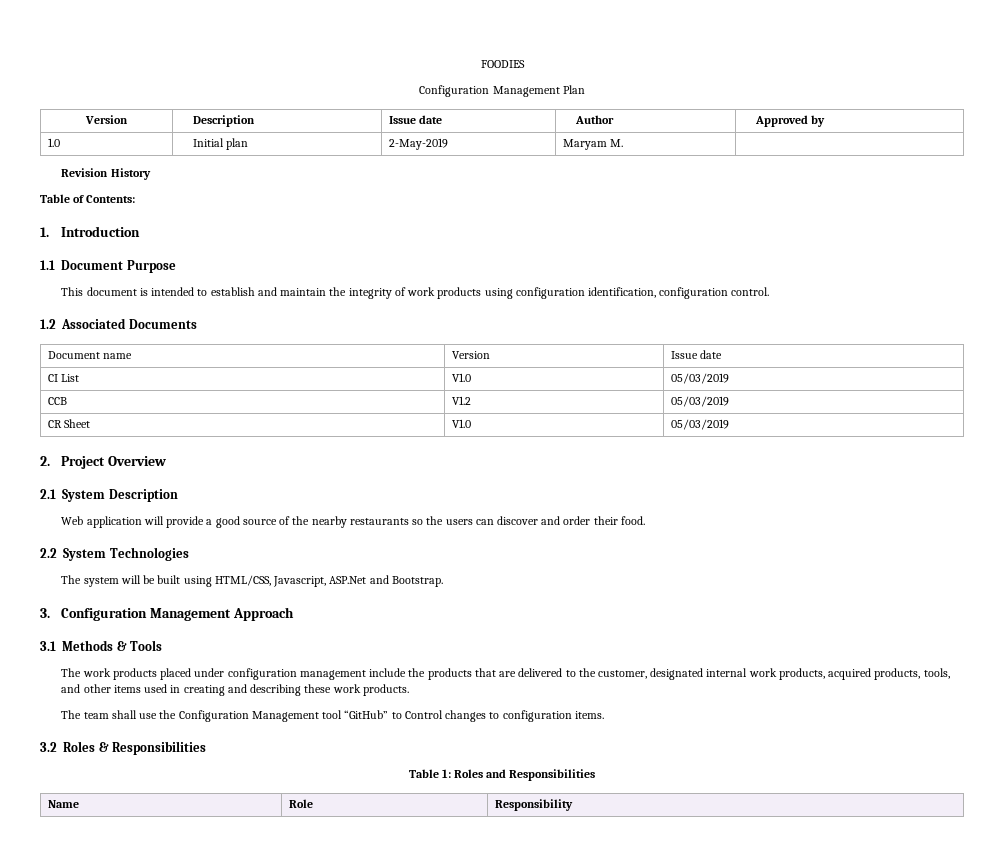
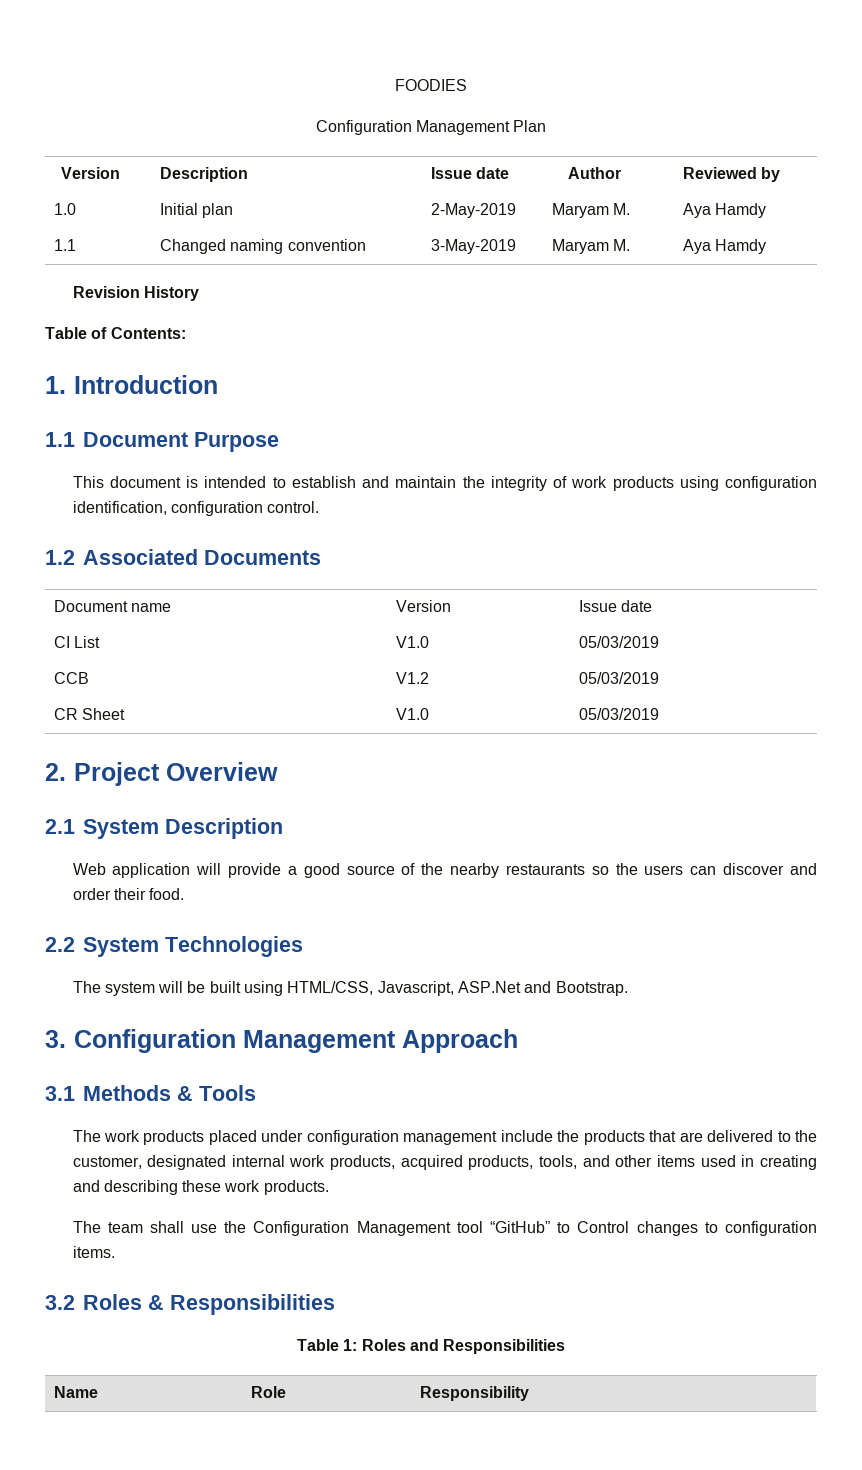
- Version | Description | Issue date | Author | Approved by
+ Version | Description | Issue date | Author | Reviewed by
- 1.0 | Initial plan | 2-May-2019 | Maryam M. |
+ 1.0 | Initial plan | 2-May-2019 | Maryam M. | Aya Hamdy
+ 1.1 | Changed naming convention | 3-May-2019 | Maryam M. | Aya Hamdy

